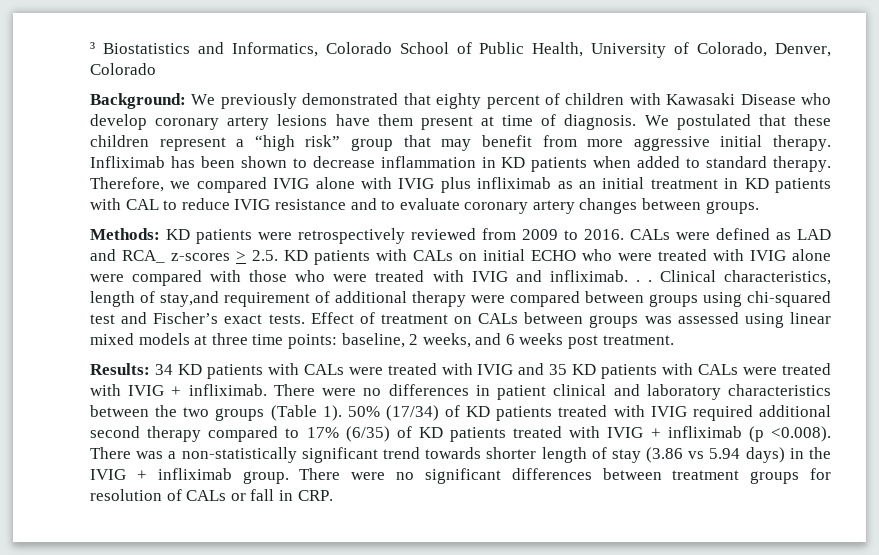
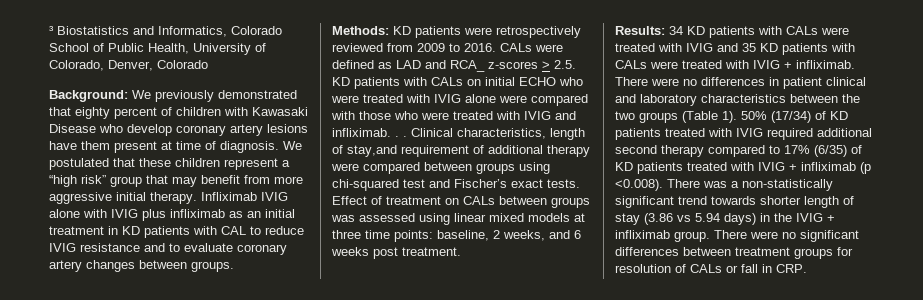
- Infliximab has been shown to decrease inflammation in KD patients when added to standard therapy. Therefore, we compared IVIG alone with IVIG plus infliximab as an initial treatment in KD patients with CAL to reduce IVIG resistance and to evaluate coronary artery changes between groups.
+ Infliximab IVIG alone with IVIG plus infliximab as an initial treatment in KD patients with CAL to reduce IVIG resistance and to evaluate coronary artery changes between groups.

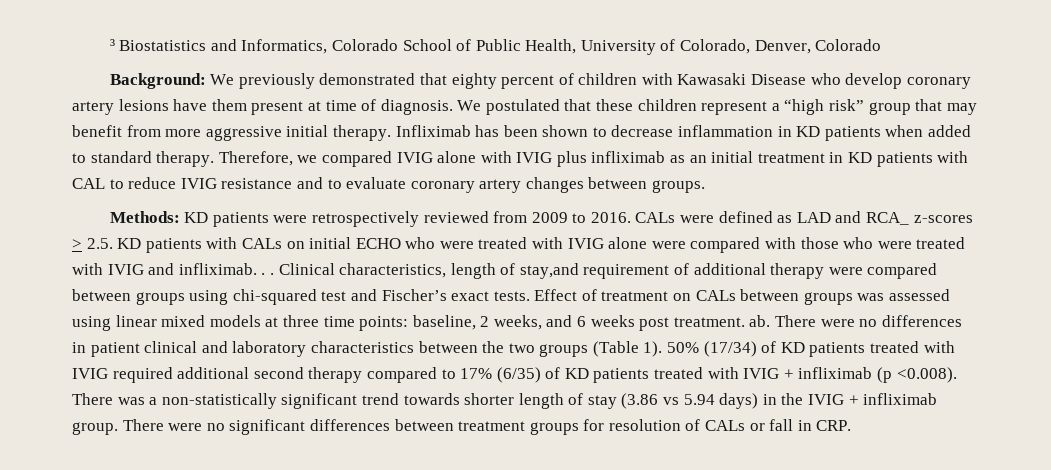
- Infliximab IVIG alone with IVIG plus infliximab as an initial treatment in KD patients with CAL to reduce IVIG resistance and to evaluate coronary artery changes between groups.
+ Infliximab has been shown to decrease inflammation in KD patients when added to standard therapy. Therefore, we compared IVIG alone with IVIG plus infliximab as an initial treatment in KD patients with CAL to reduce IVIG resistance and to evaluate coronary artery changes between groups.
- Effect of treatment on CALs between groups was assessed using linear mixed models at three time points: baseline, 2 weeks, and 6 weeks post treatment.
- Results: 34 KD patients with CALs were treated with IVIG and 35 KD patients with CALs were treated with IVIG + infliximab.
+ Effect of treatment on CALs between groups was assessed using linear mixed models at three time points: baseline, 2 weeks, and 6 weeks post treatment. ab.

